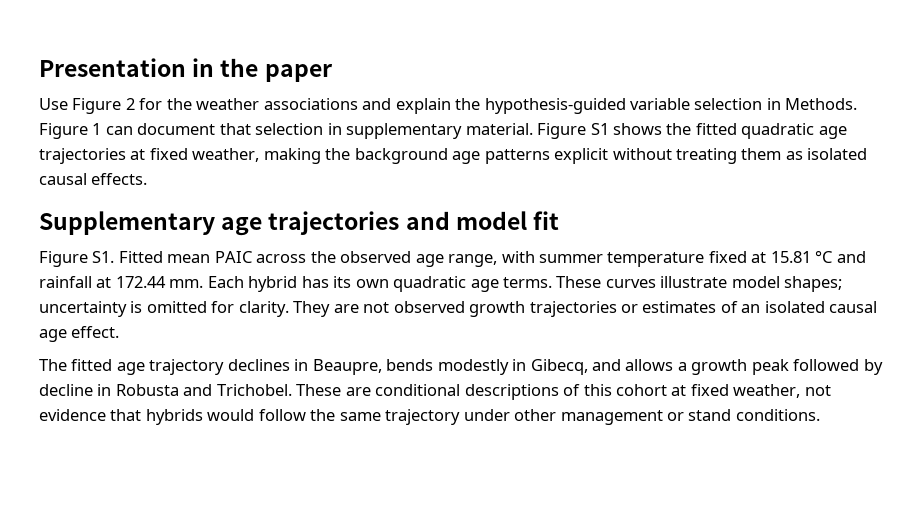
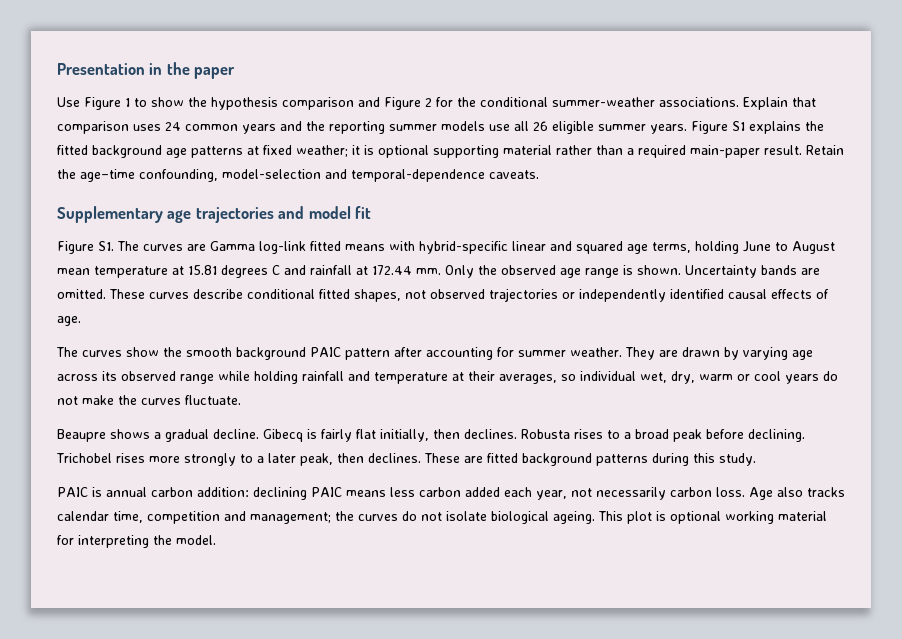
- Use Figure 2 for the weather associations and explain the hypothesis-guided variable selection in Methods. Figure 1 can document that selection in supplementary material.
+ Use Figure 1 to show the hypothesis comparison and Figure 2 for the conditional summer-weather associations. Explain that comparison uses 24 common years and the reporting summer models use all 26 eligible summer years.
- Figure S1 shows the fitted quadratic age trajectories at fixed weather, making the background age patterns explicit without treating them as isolated causal effects.
+ Figure S1 explains the fitted background age patterns at fixed weather; it is optional supporting material rather than a required main-paper result. Retain the age–time confounding, model-selection and temporal-dependence caveats.
- Figure S1. Fitted mean PAIC across the observed age range, with summer temperature fixed at 15.81 °C and rainfall at 172.44 mm.
+ Figure S1. The curves are Gamma log-link fitted means with hybrid-specific linear and squared age terms, holding June to August mean temperature at 15.81 degrees C and rainfall at 172.44 mm.
- Each hybrid has its own quadratic age terms. These curves illustrate model shapes; uncertainty is omitted for clarity. They are not observed growth trajectories or estimates of an isolated causal age effect.
- The fitted age trajectory declines in Beaupre, bends modestly in Gibecq, and allows a growth peak followed by decline in Robusta and Trichobel. These are conditional descriptions of this cohort at fixed weather, not evidence that hybrids would follow the same trajectory under other management or stand conditions.
+ Only the observed age range is shown. Uncertainty bands are omitted. These curves describe conditional fitted shapes, not observed trajectories or independently identified causal effects of age.
+ The curves show the smooth background PAIC pattern after accounting for summer weather. They are drawn by varying age across its observed range while holding rainfall and temperature at their averages, so individual wet, dry, warm or cool years do not make the curves fluctuate.
+ Beaupre shows a gradual decline. Gibecq is fairly flat initially, then declines. Robusta rises to a broad peak before declining. Trichobel rises more strongly to a later peak, then declines. These are fitted background patterns during this study.
+ PAIC is annual carbon addition: declining PAIC means less carbon added each year, not necessarily carbon loss. Age also tracks calendar time, competition and management; the curves do not isolate biological ageing. This plot is optional working material for interpreting the model.

